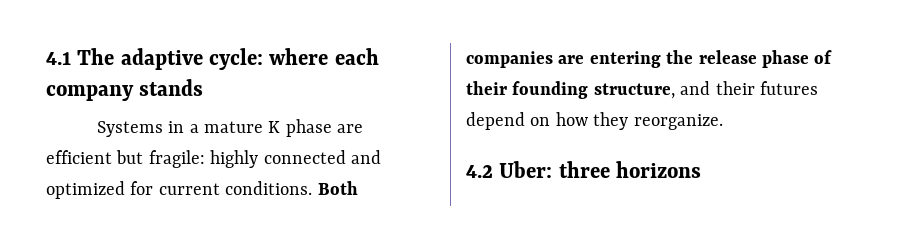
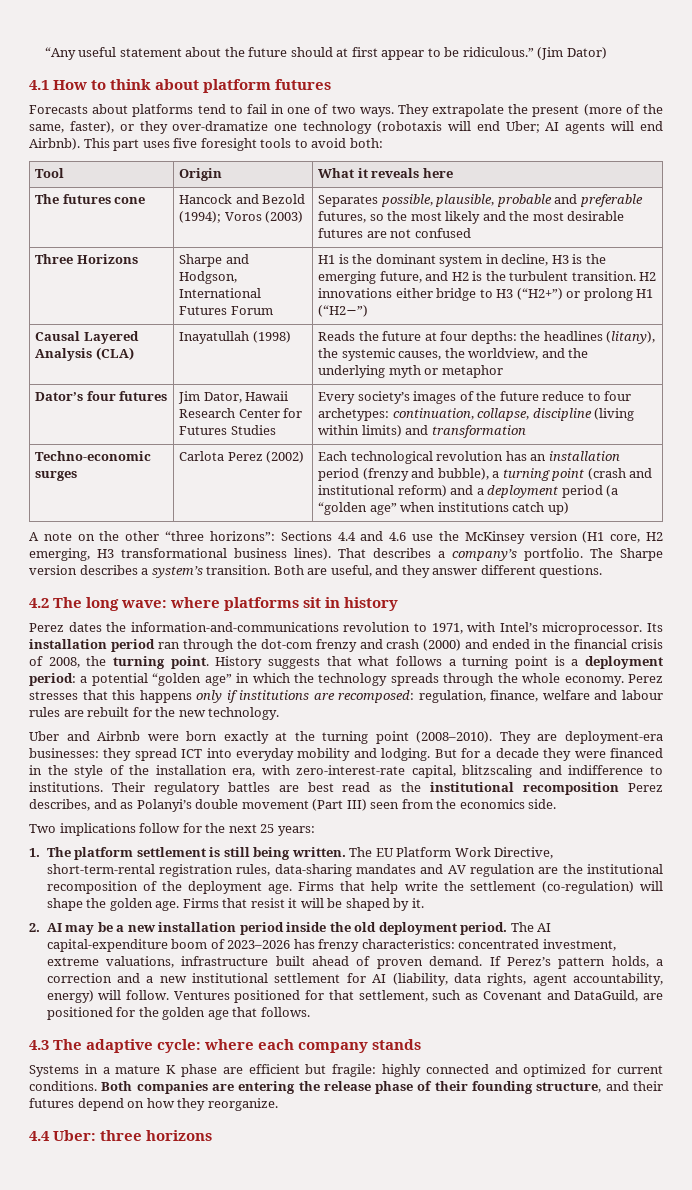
- 4.1 The adaptive cycle: where each company stands
+ “Any useful statement about the future should at first appear to be ridiculous.” (Jim Dator)
+ 4.1 How to think about platform futures
+ Forecasts about platforms tend to fail in one of two ways. They extrapolate the present (more of the same, faster), or they over-dramatize one technology (robotaxis will end Uber; AI agents will end Airbnb). This part uses five foresight tools to avoid both:
+ Tool | Origin | What it reveals here
+ The futures cone | Hancock and Bezold (1994); Voros (2003) | Separates possible, plausible, probable and preferable futures, so the most likely and the most desirable futures are not confused
+ Three Horizons | Sharpe and Hodgson, International Futures Forum | H1 is the dominant system in decline, H3 is the emerging future, and H2 is the turbulent transition. H2 innovations either bridge to H3 (“H2+”) or prolong H1 (“H2−”)
+ Causal Layered Analysis (CLA) | Inayatullah (1998) | Reads the future at four depths: the headlines (litany), the systemic causes, the worldview, and the underlying myth or metaphor
+ Dator’s four futures | Jim Dator, Hawaii Research Center for Futures Studies | Every society’s images of the future reduce to four archetypes: continuation, collapse, discipline (living within limits) and transformation
+ Techno-economic surges | Carlota Perez (2002) | Each technological revolution has an installation period (frenzy and bubble), a turning point (crash and institutional reform) and a deployment period (a “golden age” when institutions catch up)
+ A note on the other “three horizons”: Sections 4.4 and 4.6 use the McKinsey version (H1 core, H2 emerging, H3 transformational business lines). That describes a company’s portfolio. The Sharpe version describes a system’s transition. Both are useful, and they answer different questions.
+ 4.2 The long wave: where platforms sit in history
+ Perez dates the information-and-communications revolution to 1971, with Intel’s microprocessor. Its installation period ran through the dot-com frenzy and crash (2000) and ended in the financial crisis of 2008, the turning point. History suggests that what follows a turning point is a deployment period: a potential “golden age” in which the technology spreads through the whole economy. Perez stresses that this happens only if institutions are recomposed: regulation, finance, welfare and labour rules are rebuilt for the new technology.
+ Uber and Airbnb were born exactly at the turning point (2008–2010). They are deployment-era businesses: they spread ICT into everyday mobility and lodging. But for a decade they were financed in the style of the installation era, with zero-interest-rate capital, blitzscaling and indifference to institutions. Their regulatory battles are best read as the institutional recomposition Perez describes, and as Polanyi’s double movement (Part III) seen from the economics side.
+ Two implications follow for the next 25 years:
+ 1. The platform settlement is still being written. The EU Platform Work Directive, short-term-rental registration rules, data-sharing mandates and AV regulation are the institutional recomposition of the deployment age. Firms that help write the settlement (co-regulation) will shape the golden age. Firms that resist it will be shaped by it.
+ 2. AI may be a new installation period inside the old deployment period. The AI capital-expenditure boom of 2023–2026 has frenzy characteristics: concentrated investment, extreme valuations, infrastructure built ahead of proven demand. If Perez’s pattern holds, a correction and a new institutional settlement for AI (liability, data rights, agent accountability, energy) will follow. Ventures positioned for that settlement, such as Covenant and DataGuild, are positioned for the golden age that follows.
+ 4.3 The adaptive cycle: where each company stands
- 4.2 Uber: three horizons
+ 4.4 Uber: three horizons

